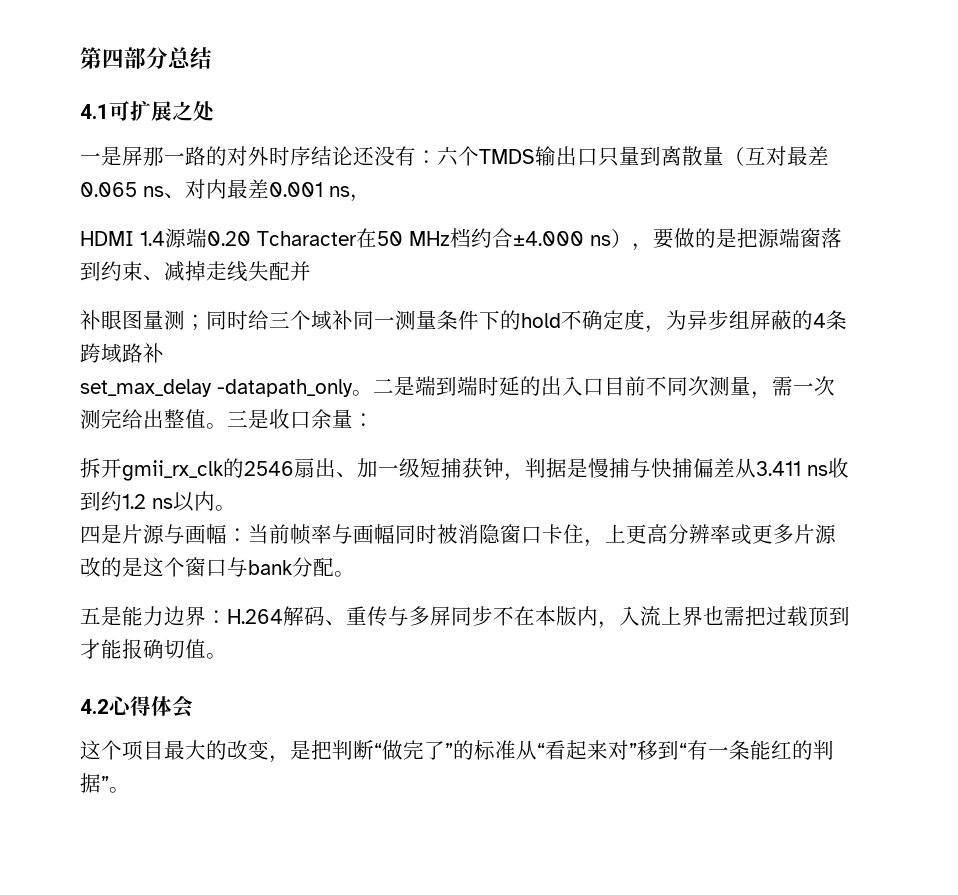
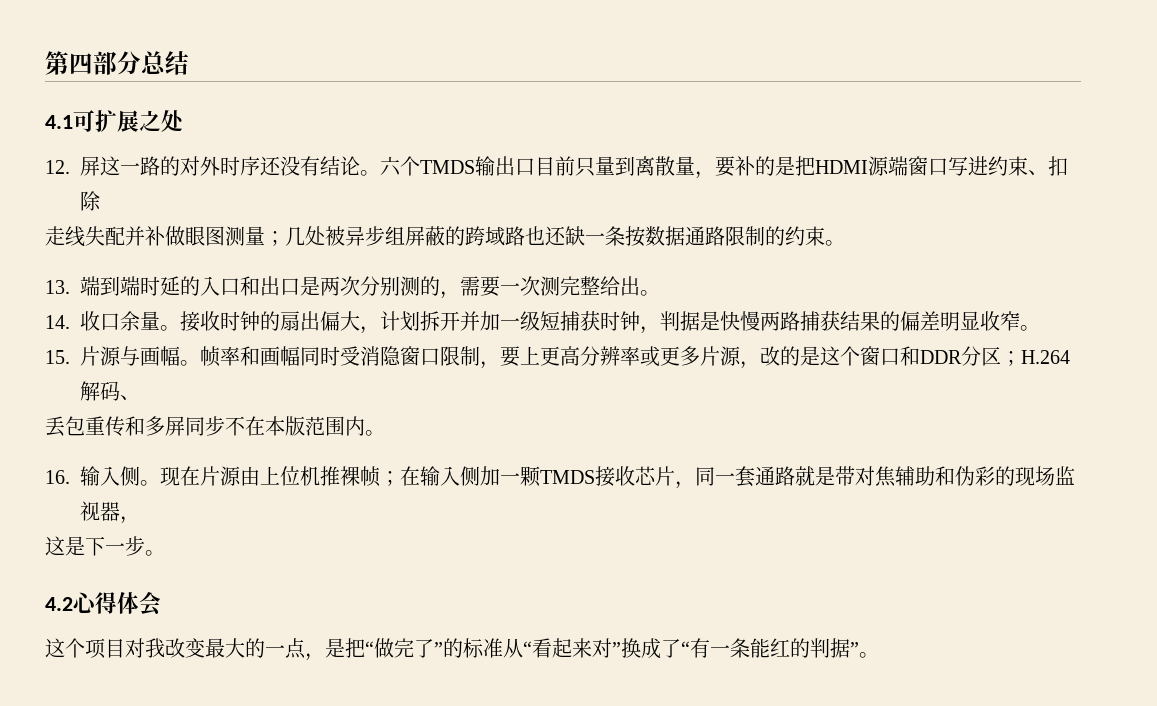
- 一是屏那一路的对外时序结论还没有：六个TMDS输出口只量到离散量（互对最差0.065 ns、对内最差0.001 ns，
- HDMI 1.4源端0.20 Tcharacter在50 MHz档约合±4.000 ns），要做的是把源端窗落到约束、减掉走线失配并
- 补眼图量测；同时给三个域补同一测量条件下的hold不确定度，为异步组屏蔽的4条跨域路补
- set_max_delay -datapath_only。二是端到端时延的出入口目前不同次测量，需一次测完给出整值。三是收口余量：
- 拆开gmii_rx_clk的2546扇出、加一级短捕获钟，判据是慢捕与快捕偏差从3.411 ns收到约1.2 ns以内。
- 四是片源与画幅：当前帧率与画幅同时被消隐窗口卡住，上更高分辨率或更多片源改的是这个窗口与bank分配。
- 五是能力边界：H.264解码、重传与多屏同步不在本版内，入流上界也需把过载顶到才能报确切值。
+ 12.屏这一路的对外时序还没有结论。六个TMDS输出口目前只量到离散量，要补的是把HDMI源端窗口写进约束、扣除
+ 走线失配并补做眼图测量；几处被异步组屏蔽的跨域路也还缺一条按数据通路限制的约束。
+ 13.端到端时延的入口和出口是两次分别测的，需要一次测完整给出。
+ 14.收口余量。接收时钟的扇出偏大，计划拆开并加一级短捕获时钟，判据是快慢两路捕获结果的偏差明显收窄。
+ 15.片源与画幅。帧率和画幅同时受消隐窗口限制，要上更高分辨率或更多片源，改的是这个窗口和DDR分区；H.264解码、
+ 丢包重传和多屏同步不在本版范围内。
+ 16.输入侧。现在片源由上位机推裸帧；在输入侧加一颗TMDS接收芯片，同一套通路就是带对焦辅助和伪彩的现场监视器，
+ 这是下一步。
- 这个项目最大的改变，是把判断“做完了”的标准从“看起来对”移到“有一条能红的判据”。
+ 这个项目对我改变最大的一点，是把“做完了”的标准从“看起来对”换成了“有一条能红的判据”。

